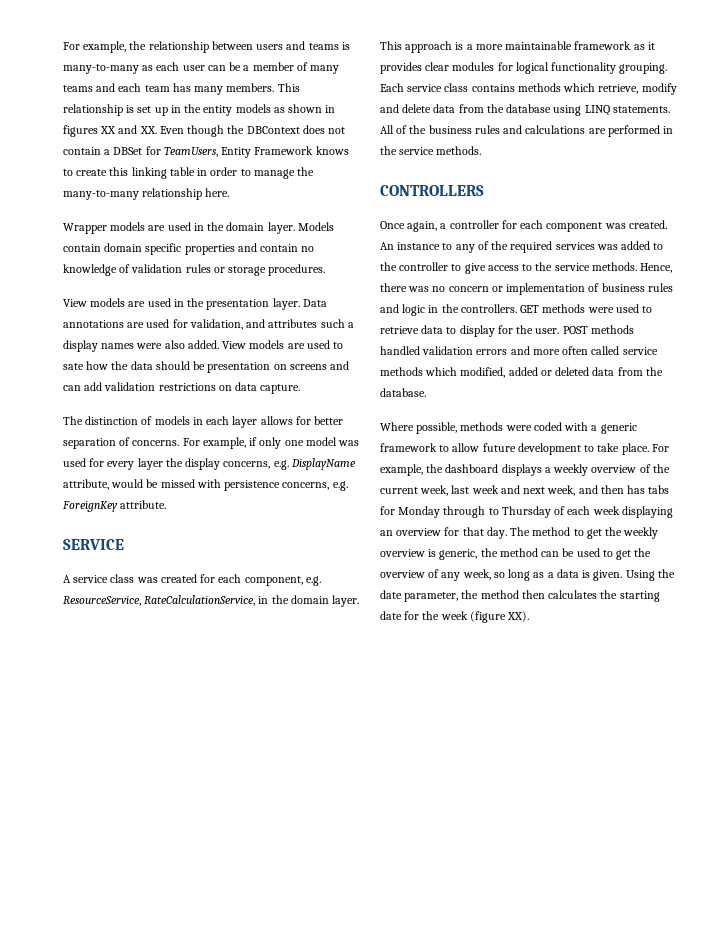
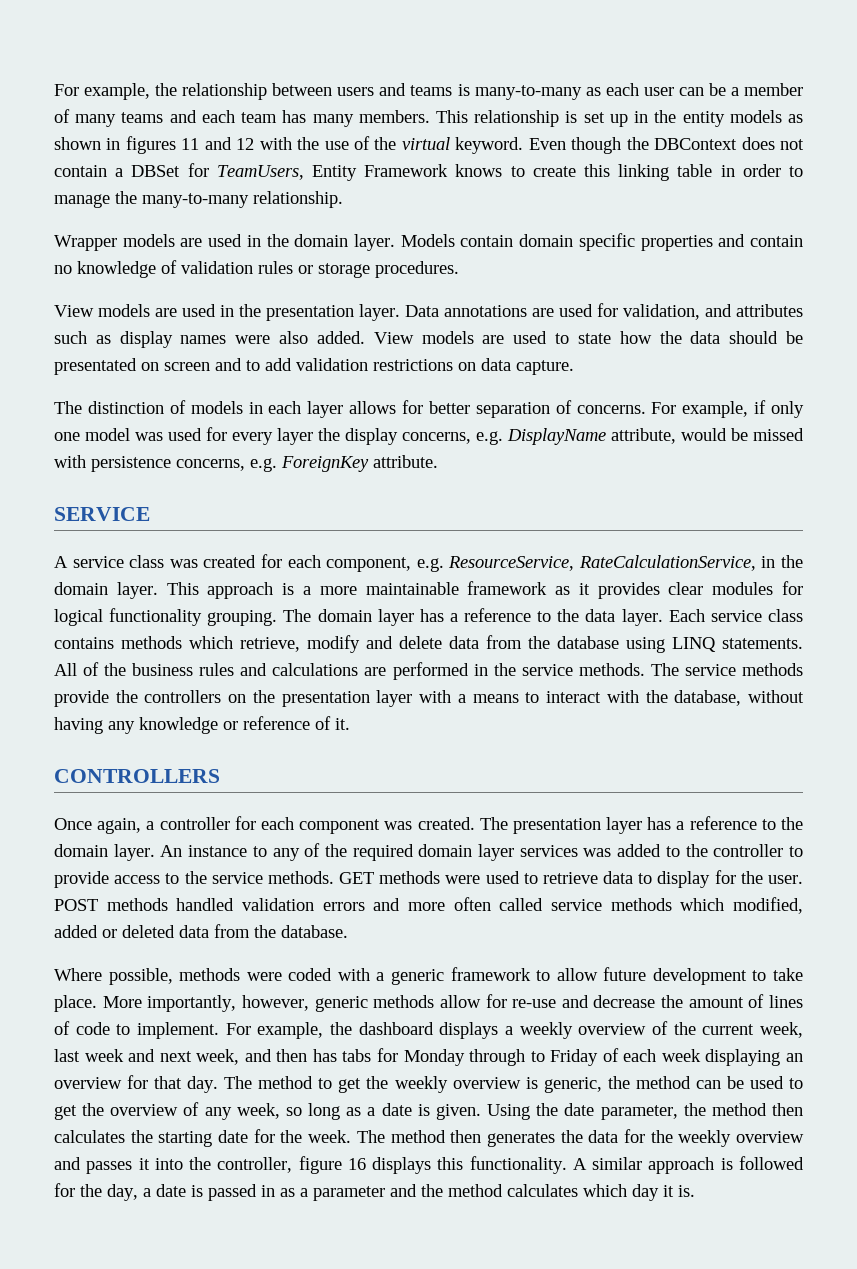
- This relationship is set up in the entity models as shown in figures XX and XX. Even though the DBContext does not contain a DBSet for TeamUsers, Entity Framework knows to create this linking table in order to manage the many-to-many relationship here.
+ This relationship is set up in the entity models as shown in figures 11 and 12 with the use of the virtual keyword. Even though the DBContext does not contain a DBSet for TeamUsers, Entity Framework knows to create this linking table in order to manage the many-to-many relationship.
- Data annotations are used for validation, and attributes such a display names were also added.
+ Data annotations are used for validation, and attributes such as display names were also added.
- View models are used to sate how the data should be presentation on screens and can add validation restrictions on data capture.
+ View models are used to state how the data should be presentated on screen and to add validation restrictions on data capture.
+ The domain layer has a reference to the data layer.
+ The service methods provide the controllers on the presentation layer with a means to interact with the database, without having any knowledge or reference of it.
+ The presentation layer has a reference to the domain layer.
- An instance to any of the required services was added to the controller to give access to the service methods.
+ An instance to any of the required domain layer services was added to the controller to provide access to the service methods.
- Hence, there was no concern or implementation of business rules and logic in the controllers.
+ More importantly, however, generic methods allow for re-use and decrease the amount of lines of code to implement.
- For example, the dashboard displays a weekly overview of the current week, last week and next week, and then has tabs for Monday through to Thursday of each week displaying an overview for that day.
+ For example, the dashboard displays a weekly overview of the current week, last week and next week, and then has tabs for Monday through to Friday of each week displaying an overview for that day.
- The method to get the weekly overview is generic, the method can be used to get the overview of any week, so long as a data is given.
+ The method to get the weekly overview is generic, the method can be used to get the overview of any week, so long as a date is given.
- Using the date parameter, the method then calculates the starting date for the week (figure XX).
+ Using the date parameter, the method then calculates the starting date for the week. The method then generates the data for the weekly overview and passes it into the controller, figure 16 displays this functionality. A similar approach is followed for the day, a date is passed in as a parameter and the method calculates which day it is.

